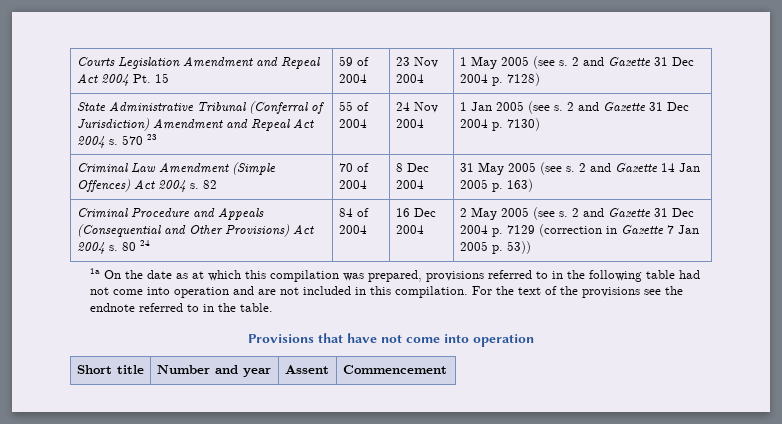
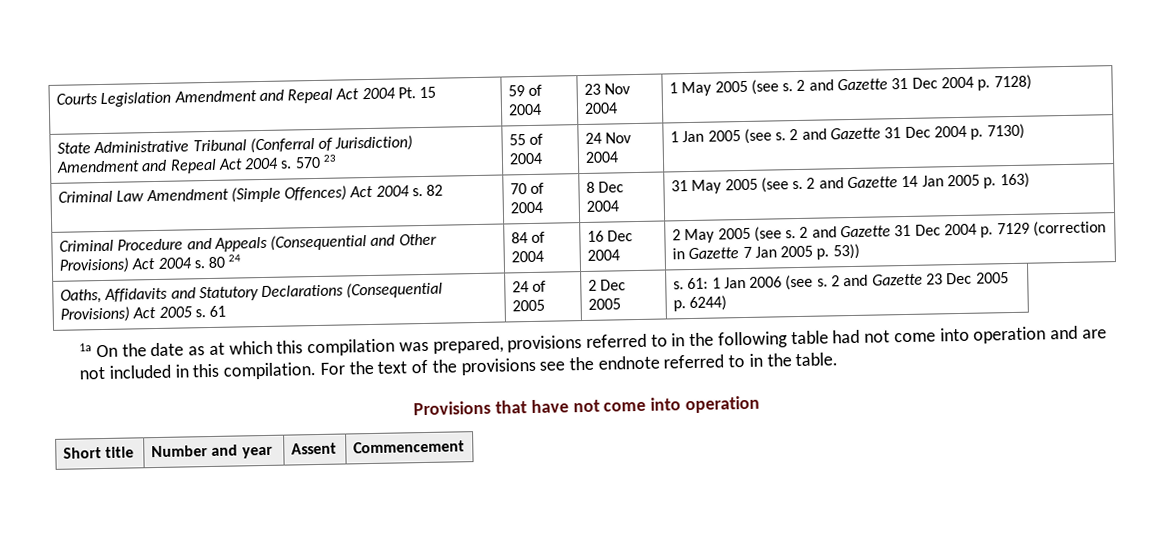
+ Oaths, Affidavits and Statutory Declarations (Consequential Provisions) Act 2005 s. 61 | 24 of 2005 | 2 Dec 2005 | s. 61: 1 Jan 2006 (see s. 2 and Gazette 23 Dec 2005 p. 6244)

